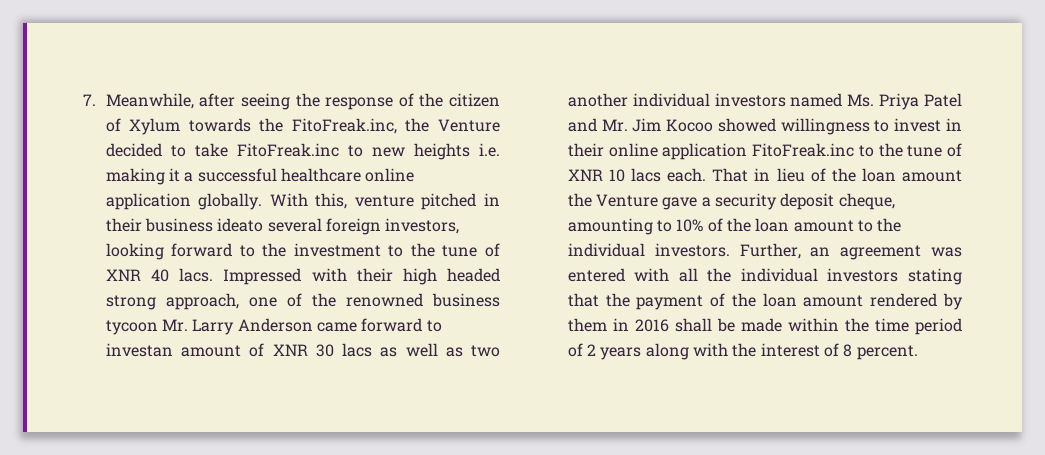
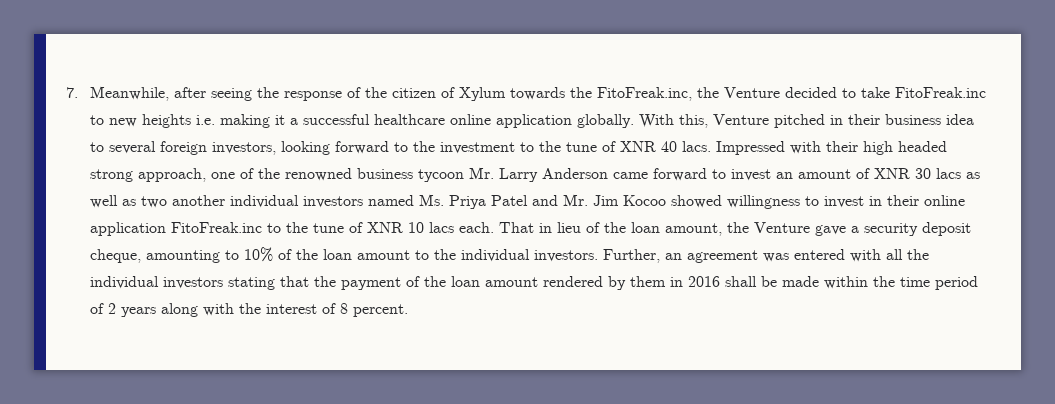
- With this, venture pitched in their business ideato several foreign investors, looking forward to the investment to the tune of XNR 40 lacs.
+ With this, Venture pitched in their business idea to several foreign investors, looking forward to the investment to the tune of XNR 40 lacs.
- Impressed with their high headed strong approach, one of the renowned business tycoon Mr. Larry Anderson came forward to investan amount of XNR 30 lacs as well as two another individual investors named Ms. Priya Patel and Mr. Jim Kocoo showed willingness to invest in their online application FitoFreak.inc to the tune of XNR 10 lacs each.
+ Impressed with their high headed strong approach, one of the renowned business tycoon Mr. Larry Anderson came forward to invest an amount of XNR 30 lacs as well as two another individual investors named Ms. Priya Patel and Mr. Jim Kocoo showed willingness to invest in their online application FitoFreak.inc to the tune of XNR 10 lacs each.
- That in lieu of the loan amount the Venture gave a security deposit cheque, amounting to 10% of the loan amount to the individual investors.
+ That in lieu of the loan amount, the Venture gave a security deposit cheque, amounting to 10% of the loan amount to the individual investors.

